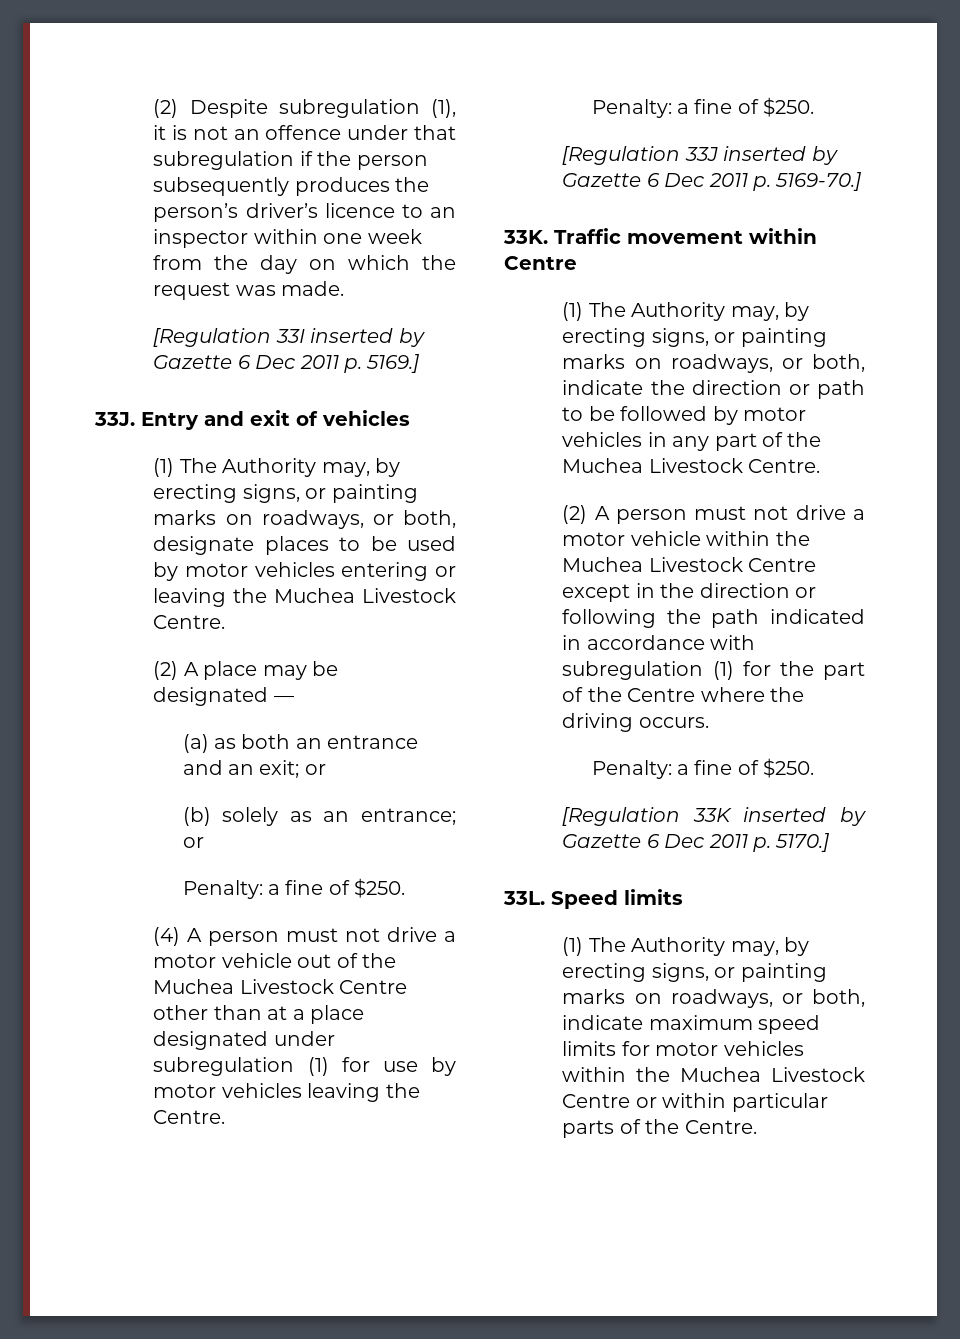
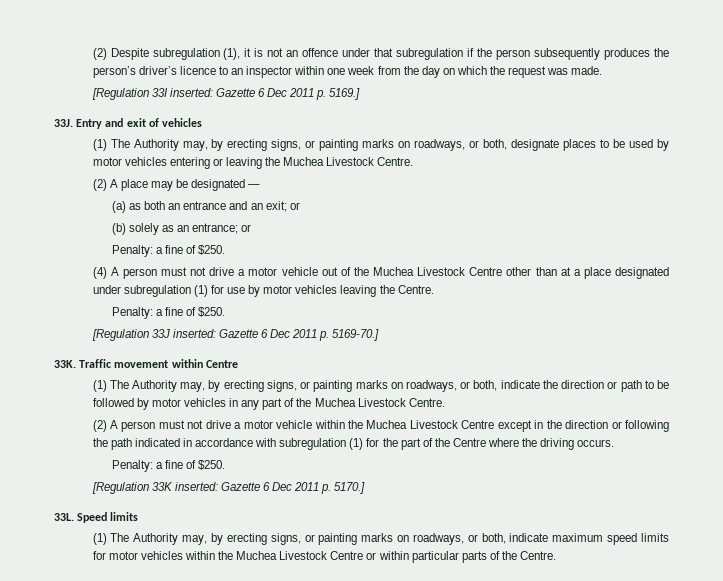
- [Regulation 33I inserted by Gazette 6 Dec 2011 p. 5169.]
+ [Regulation 33I inserted: Gazette 6 Dec 2011 p. 5169.]
- [Regulation 33J inserted by Gazette 6 Dec 2011 p. 5169-70.]
+ [Regulation 33J inserted: Gazette 6 Dec 2011 p. 5169-70.]
- [Regulation 33K inserted by Gazette 6 Dec 2011 p. 5170.]
+ [Regulation 33K inserted: Gazette 6 Dec 2011 p. 5170.]

